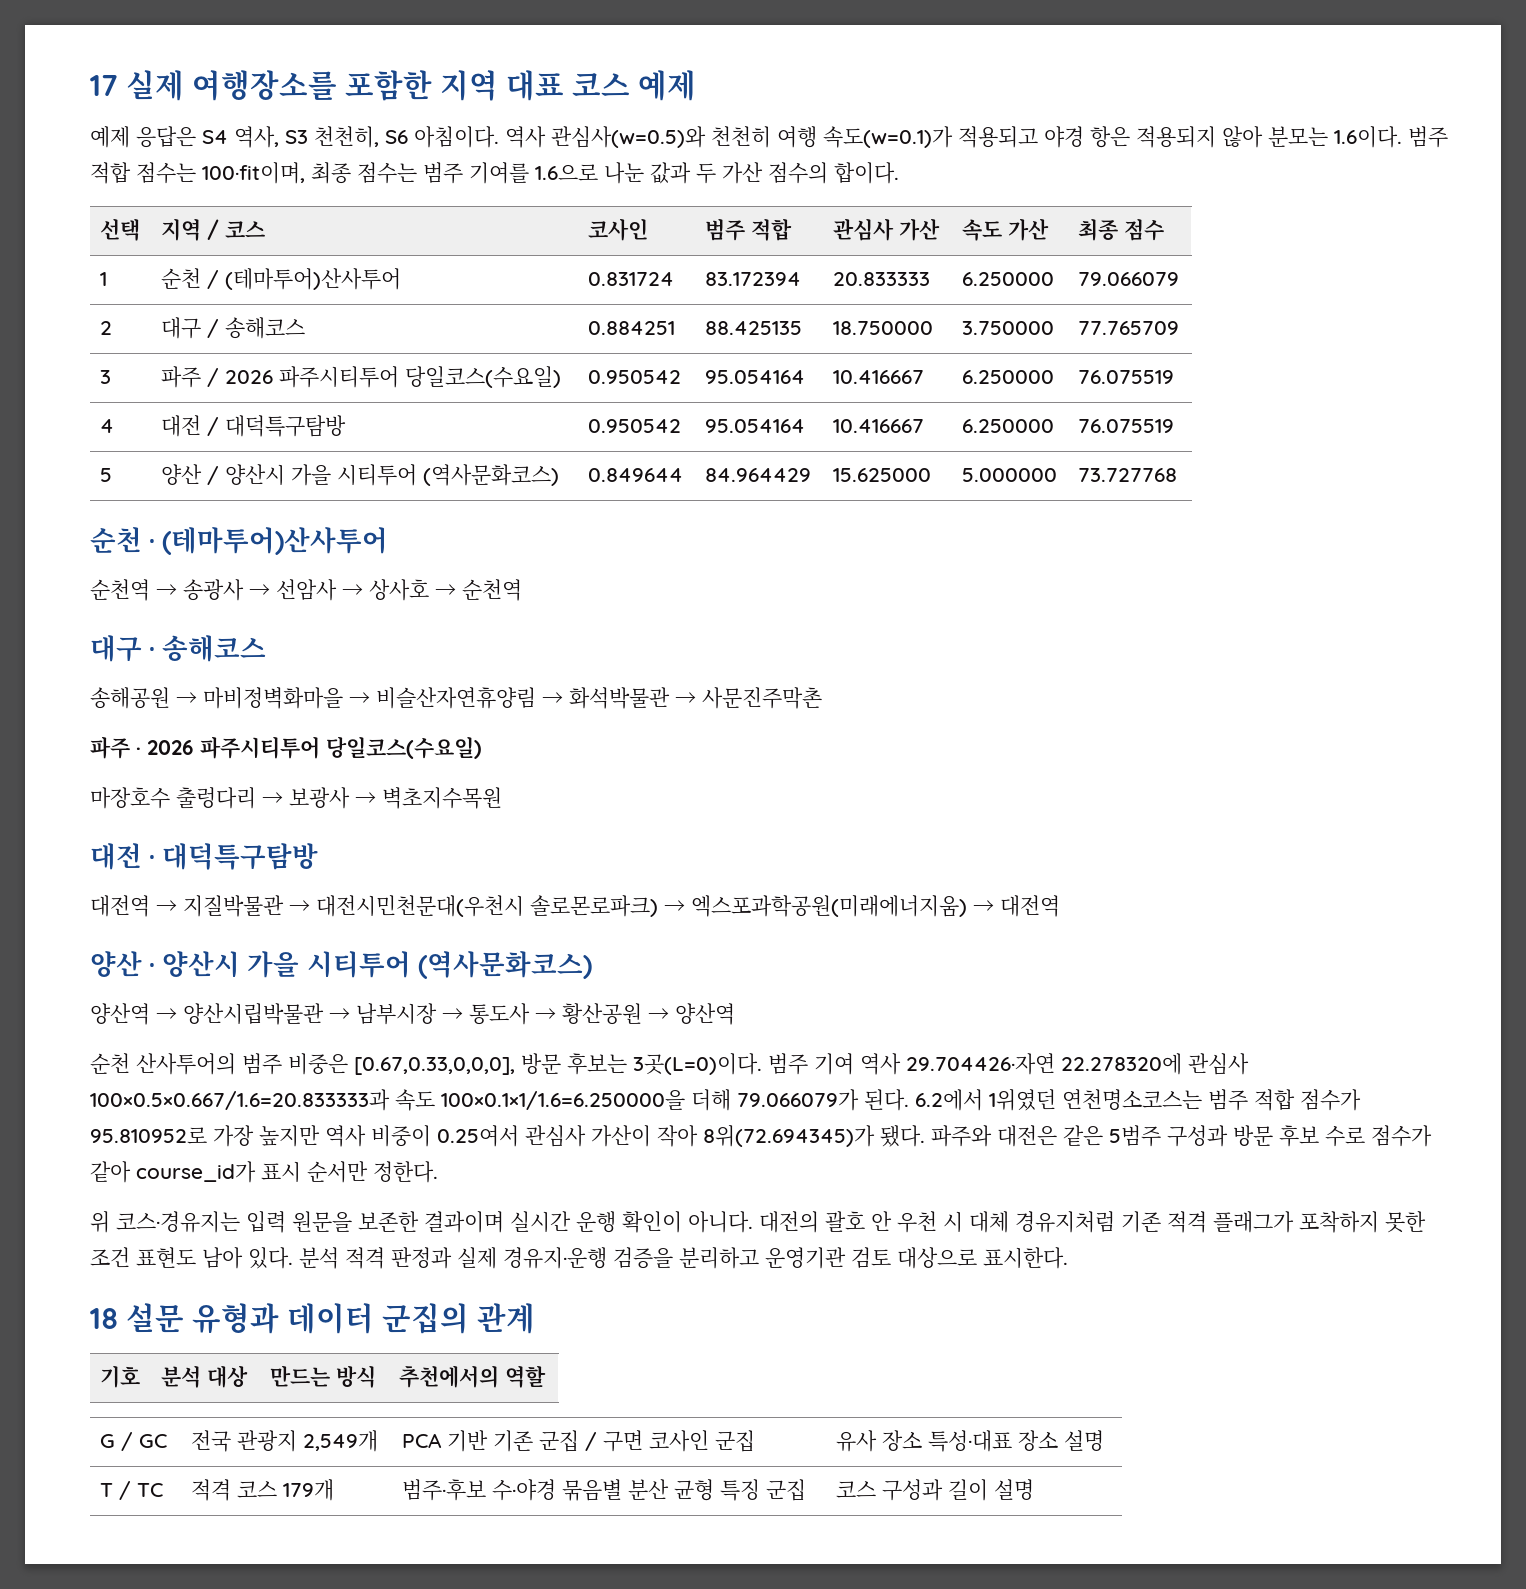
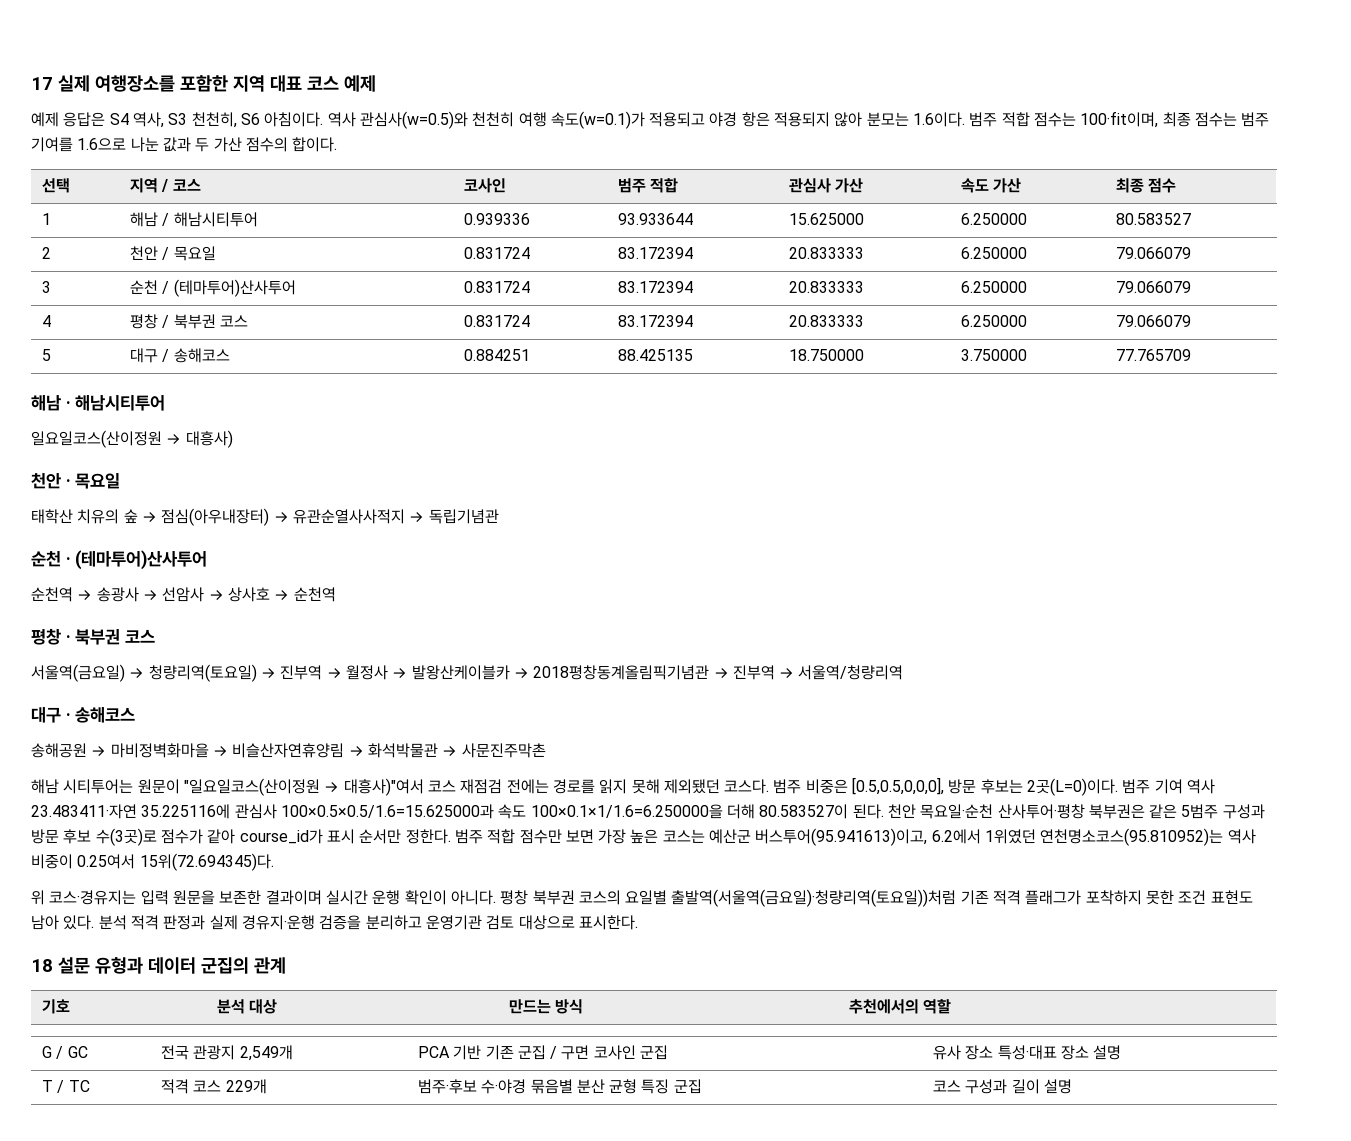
- 1 | 순천 / (테마투어)산사투어 | 0.831724 | 83.172394 | 20.833333 | 6.250000 | 79.066079
+ 1 | 해남 / 해남시티투어 | 0.939336 | 93.933644 | 15.625000 | 6.250000 | 80.583527
+ 2 | 천안 / 목요일 | 0.831724 | 83.172394 | 20.833333 | 6.250000 | 79.066079
+ 3 | 순천 / (테마투어)산사투어 | 0.831724 | 83.172394 | 20.833333 | 6.250000 | 79.066079
- 2 | 대구 / 송해코스 | 0.884251 | 88.425135 | 18.750000 | 3.750000 | 77.765709
+ 4 | 평창 / 북부권 코스 | 0.831724 | 83.172394 | 20.833333 | 6.250000 | 79.066079
+ 5 | 대구 / 송해코스 | 0.884251 | 88.425135 | 18.750000 | 3.750000 | 77.765709
- 3 | 파주 / 2026 파주시티투어 당일코스(수요일) | 0.950542 | 95.054164 | 10.416667 | 6.250000 | 76.075519
- 4 | 대전 / 대덕특구탐방 | 0.950542 | 95.054164 | 10.416667 | 6.250000 | 76.075519
- 5 | 양산 / 양산시 가을 시티투어 (역사문화코스) | 0.849644 | 84.964429 | 15.625000 | 5.000000 | 73.727768
+ 해남 · 해남시티투어
+ 일요일코스(산이정원 → 대흥사)
+ 천안 · 목요일
+ 태학산 치유의 숲 → 점심(아우내장터) → 유관순열사사적지 → 독립기념관
+ 평창 · 북부권 코스
+ 서울역(금요일) → 청량리역(토요일) → 진부역 → 월정사 → 발왕산케이블카 → 2018평창동계올림픽기념관 → 진부역 → 서울역/청량리역
- 파주 · 2026 파주시티투어 당일코스(수요일)
- 마장호수 출렁다리 → 보광사 → 벽초지수목원
- 대전 · 대덕특구탐방
- 대전역 → 지질박물관 → 대전시민천문대(우천시 솔로몬로파크) → 엑스포과학공원(미래에너지움) → 대전역
- 양산 · 양산시 가을 시티투어 (역사문화코스)
- 양산역 → 양산시립박물관 → 남부시장 → 통도사 → 황산공원 → 양산역
- 순천 산사투어의 범주 비중은 [0.67,0.33,0,0,0], 방문 후보는 3곳(L=0)이다.
+ 해남 시티투어는 원문이 "일요일코스(산이정원 → 대흥사)"여서 코스 재점검 전에는 경로를 읽지 못해 제외됐던 코스다. 범주 비중은 [0.5,0.5,0,0,0], 방문 후보는 2곳(L=0)이다.
- 범주 기여 역사 29.704426·자연 22.278320에 관심사 100×0.5×0.667/1.6=20.833333과 속도 100×0.1×1/1.6=6.250000을 더해 79.066079가 된다. 6.2에서 1위였던 연천명소코스는 범주 적합 점수가 95.810952로 가장 높지만 역사 비중이 0.25여서 관심사 가산이 작아 8위(72.694345)가 됐다. 파주와 대전은 같은 5범주 구성과 방문 후보 수로 점수가 같아 course_id가 표시 순서만 정한다.
+ 범주 기여 역사 23.483411·자연 35.225116에 관심사 100×0.5×0.5/1.6=15.625000과 속도 100×0.1×1/1.6=6.250000을 더해 80.583527이 된다. 천안 목요일·순천 산사투어·평창 북부권은 같은 5범주 구성과 방문 후보 수(3곳)로 점수가 같아 course_id가 표시 순서만 정한다. 범주 적합 점수만 보면 가장 높은 코스는 예산군 버스투어(95.941613)이고, 6.2에서 1위였던 연천명소코스(95.810952)는 역사 비중이 0.25여서 15위(72.694345)다.
- 대전의 괄호 안 우천 시 대체 경유지처럼 기존 적격 플래그가 포착하지 못한 조건 표현도 남아 있다.
+ 평창 북부권 코스의 요일별 출발역(서울역(금요일)·청량리역(토요일))처럼 기존 적격 플래그가 포착하지 못한 조건 표현도 남아 있다.
- T / TC | 적격 코스 179개 | 범주·후보 수·야경 묶음별 분산 균형 특징 군집 | 코스 구성과 길이 설명
+ T / TC | 적격 코스 229개 | 범주·후보 수·야경 묶음별 분산 균형 특징 군집 | 코스 구성과 길이 설명

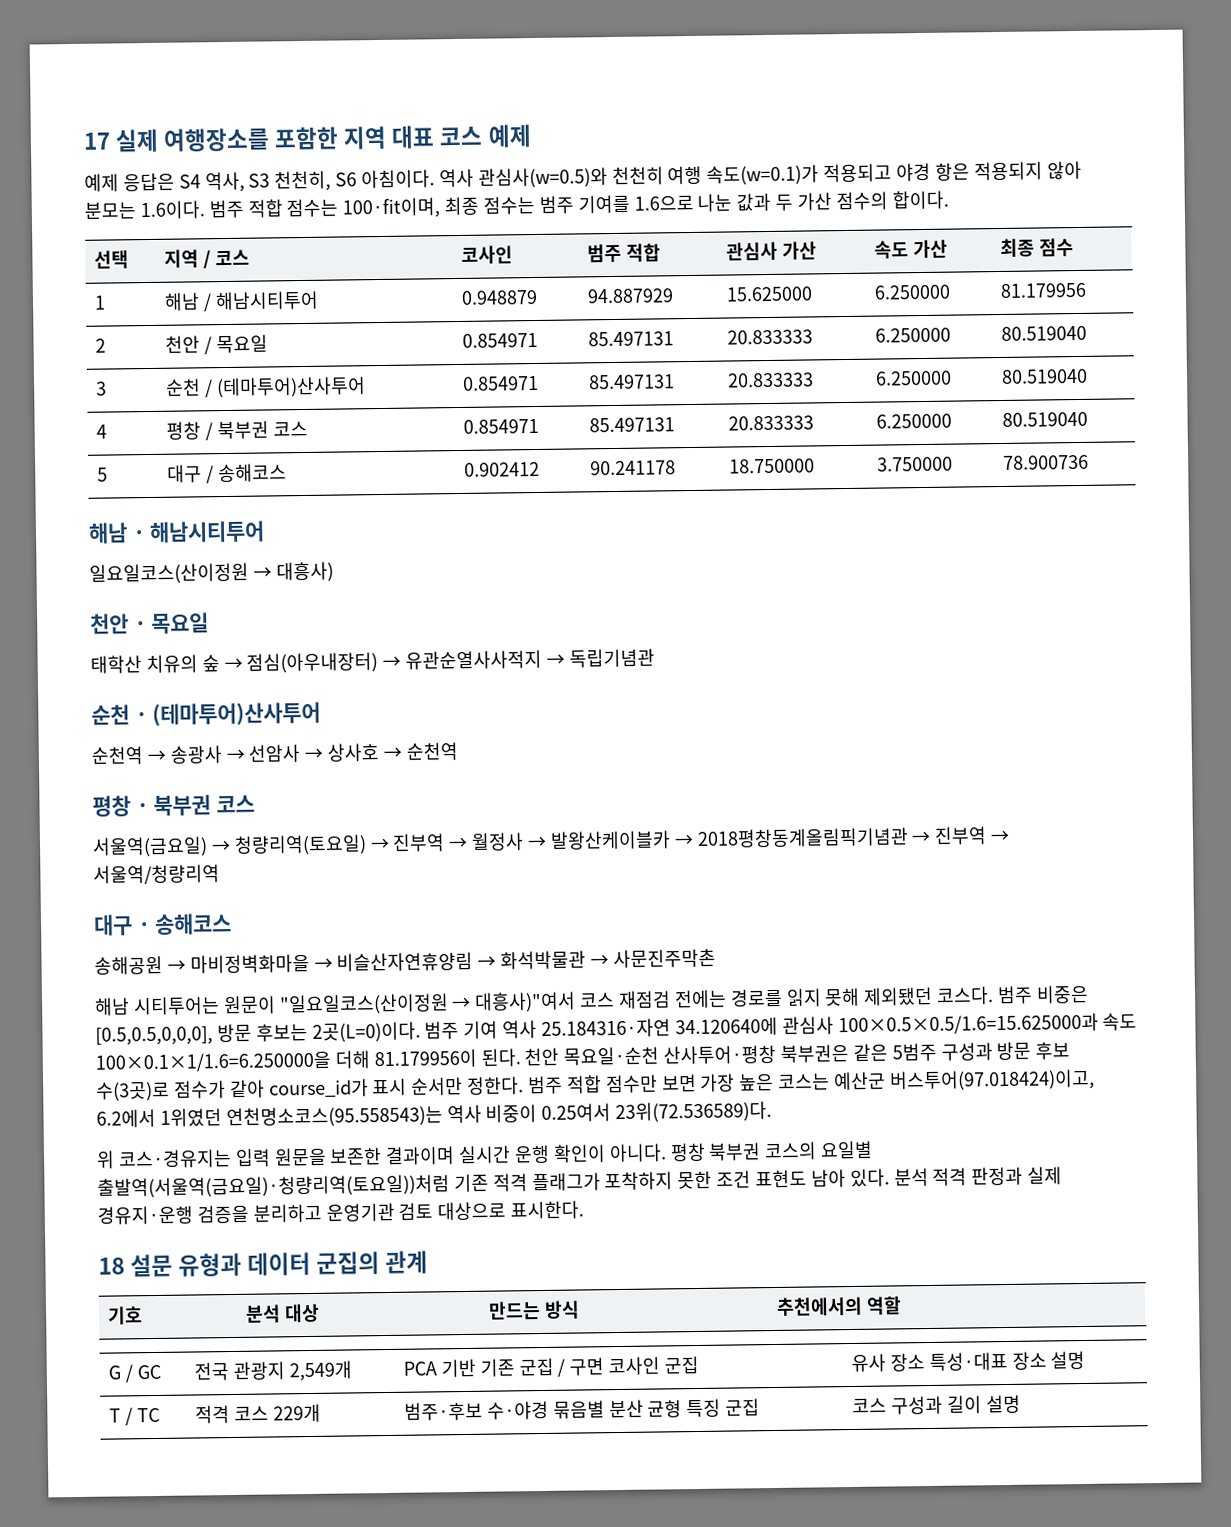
- 1 | 해남 / 해남시티투어 | 0.939336 | 93.933644 | 15.625000 | 6.250000 | 80.583527
+ 1 | 해남 / 해남시티투어 | 0.948879 | 94.887929 | 15.625000 | 6.250000 | 81.179956
- 2 | 천안 / 목요일 | 0.831724 | 83.172394 | 20.833333 | 6.250000 | 79.066079
+ 2 | 천안 / 목요일 | 0.854971 | 85.497131 | 20.833333 | 6.250000 | 80.519040
- 3 | 순천 / (테마투어)산사투어 | 0.831724 | 83.172394 | 20.833333 | 6.250000 | 79.066079
+ 3 | 순천 / (테마투어)산사투어 | 0.854971 | 85.497131 | 20.833333 | 6.250000 | 80.519040
- 4 | 평창 / 북부권 코스 | 0.831724 | 83.172394 | 20.833333 | 6.250000 | 79.066079
+ 4 | 평창 / 북부권 코스 | 0.854971 | 85.497131 | 20.833333 | 6.250000 | 80.519040
- 5 | 대구 / 송해코스 | 0.884251 | 88.425135 | 18.750000 | 3.750000 | 77.765709
+ 5 | 대구 / 송해코스 | 0.902412 | 90.241178 | 18.750000 | 3.750000 | 78.900736
- 범주 기여 역사 23.483411·자연 35.225116에 관심사 100×0.5×0.5/1.6=15.625000과 속도 100×0.1×1/1.6=6.250000을 더해 80.583527이 된다.
+ 범주 기여 역사 25.184316·자연 34.120640에 관심사 100×0.5×0.5/1.6=15.625000과 속도 100×0.1×1/1.6=6.250000을 더해 81.179956이 된다.
- 범주 적합 점수만 보면 가장 높은 코스는 예산군 버스투어(95.941613)이고, 6.2에서 1위였던 연천명소코스(95.810952)는 역사 비중이 0.25여서 15위(72.694345)다.
+ 범주 적합 점수만 보면 가장 높은 코스는 예산군 버스투어(97.018424)이고, 6.2에서 1위였던 연천명소코스(95.558543)는 역사 비중이 0.25여서 23위(72.536589)다.

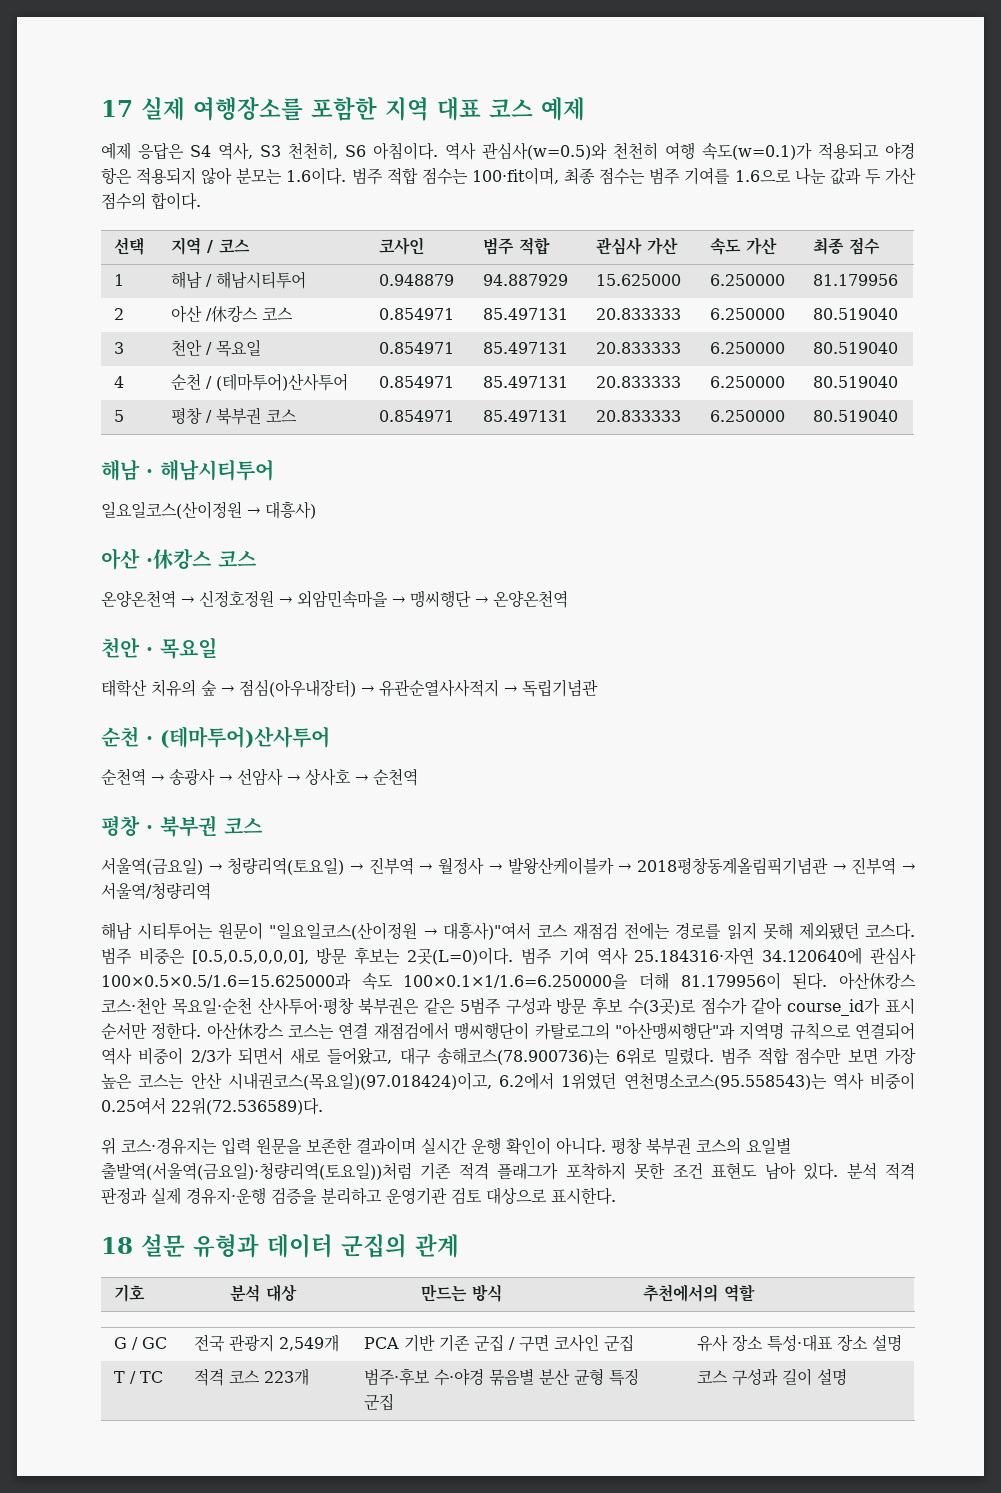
- 2 | 천안 / 목요일 | 0.854971 | 85.497131 | 20.833333 | 6.250000 | 80.519040
+ 2 | 아산 /休캉스 코스 | 0.854971 | 85.497131 | 20.833333 | 6.250000 | 80.519040
+ 3 | 천안 / 목요일 | 0.854971 | 85.497131 | 20.833333 | 6.250000 | 80.519040
- 3 | 순천 / (테마투어)산사투어 | 0.854971 | 85.497131 | 20.833333 | 6.250000 | 80.519040
+ 4 | 순천 / (테마투어)산사투어 | 0.854971 | 85.497131 | 20.833333 | 6.250000 | 80.519040
- 4 | 평창 / 북부권 코스 | 0.854971 | 85.497131 | 20.833333 | 6.250000 | 80.519040
+ 5 | 평창 / 북부권 코스 | 0.854971 | 85.497131 | 20.833333 | 6.250000 | 80.519040
- 5 | 대구 / 송해코스 | 0.902412 | 90.241178 | 18.750000 | 3.750000 | 78.900736
+ 아산 ·休캉스 코스
+ 온양온천역 → 신정호정원 → 외암민속마을 → 맹씨행단 → 온양온천역
- 대구 · 송해코스
- 송해공원 → 마비정벽화마을 → 비슬산자연휴양림 → 화석박물관 → 사문진주막촌
- 천안 목요일·순천 산사투어·평창 북부권은 같은 5범주 구성과 방문 후보 수(3곳)로 점수가 같아 course_id가 표시 순서만 정한다.
+ 아산休캉스 코스·천안 목요일·순천 산사투어·평창 북부권은 같은 5범주 구성과 방문 후보 수(3곳)로 점수가 같아 course_id가 표시 순서만 정한다.
+ 아산休캉스 코스는 연결 재점검에서 맹씨행단이 카탈로그의 "아산맹씨행단"과 지역명 규칙으로 연결되어 역사 비중이 2/3가 되면서 새로 들어왔고, 대구 송해코스(78.900736)는 6위로 밀렸다.
- 범주 적합 점수만 보면 가장 높은 코스는 예산군 버스투어(97.018424)이고, 6.2에서 1위였던 연천명소코스(95.558543)는 역사 비중이 0.25여서 23위(72.536589)다.
+ 범주 적합 점수만 보면 가장 높은 코스는 안산 시내권코스(목요일)(97.018424)이고, 6.2에서 1위였던 연천명소코스(95.558543)는 역사 비중이 0.25여서 22위(72.536589)다.
- T / TC | 적격 코스 229개 | 범주·후보 수·야경 묶음별 분산 균형 특징 군집 | 코스 구성과 길이 설명
+ T / TC | 적격 코스 223개 | 범주·후보 수·야경 묶음별 분산 균형 특징 군집 | 코스 구성과 길이 설명

